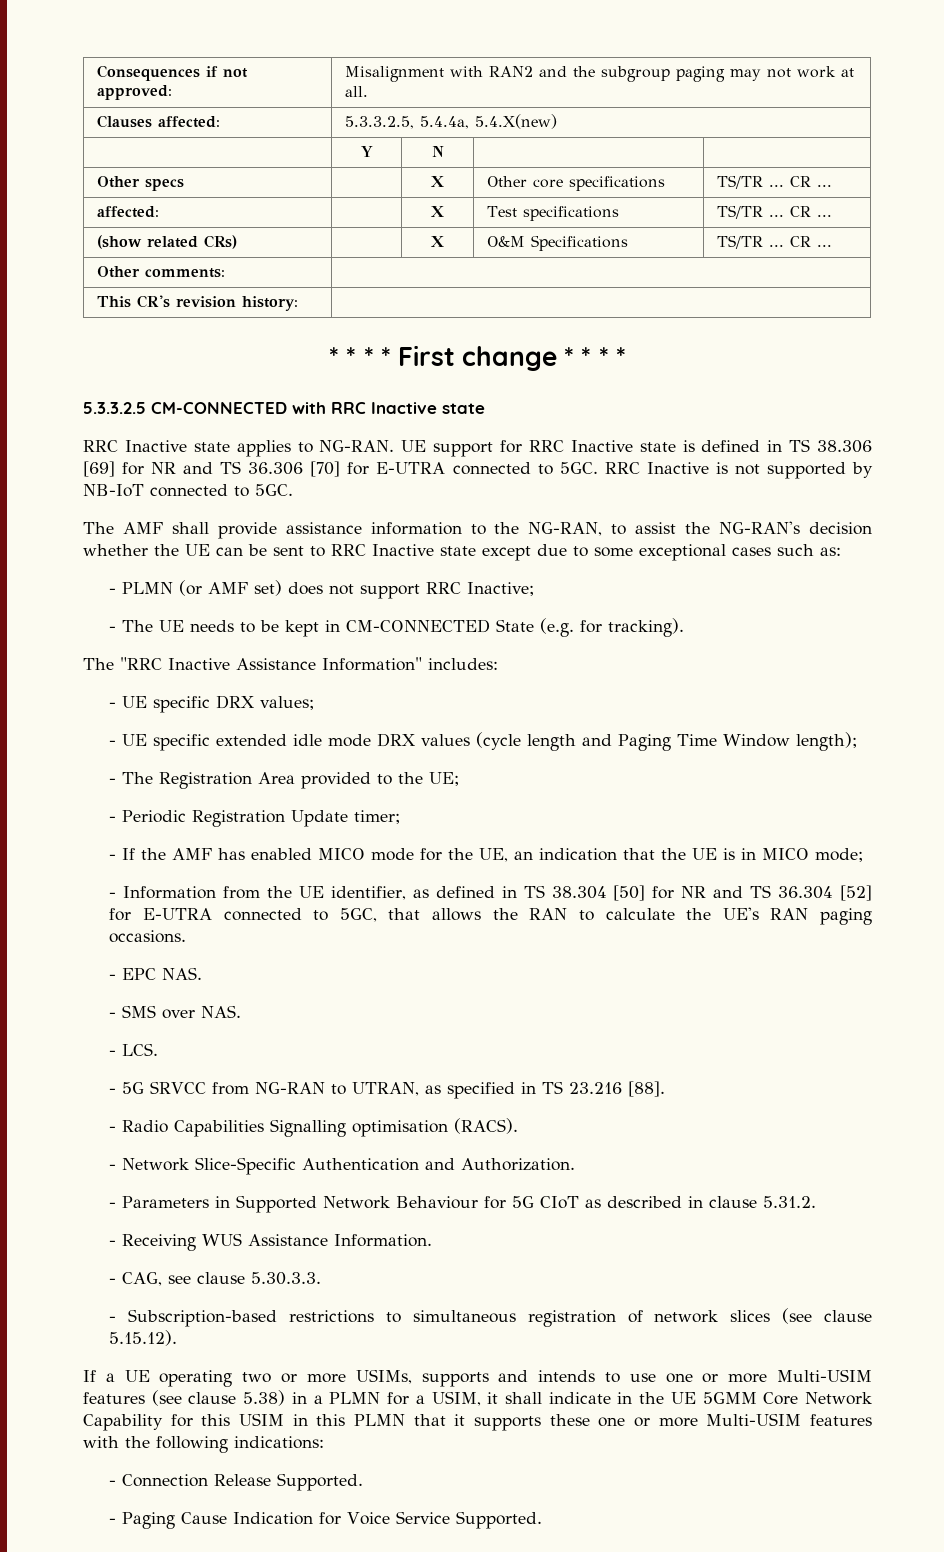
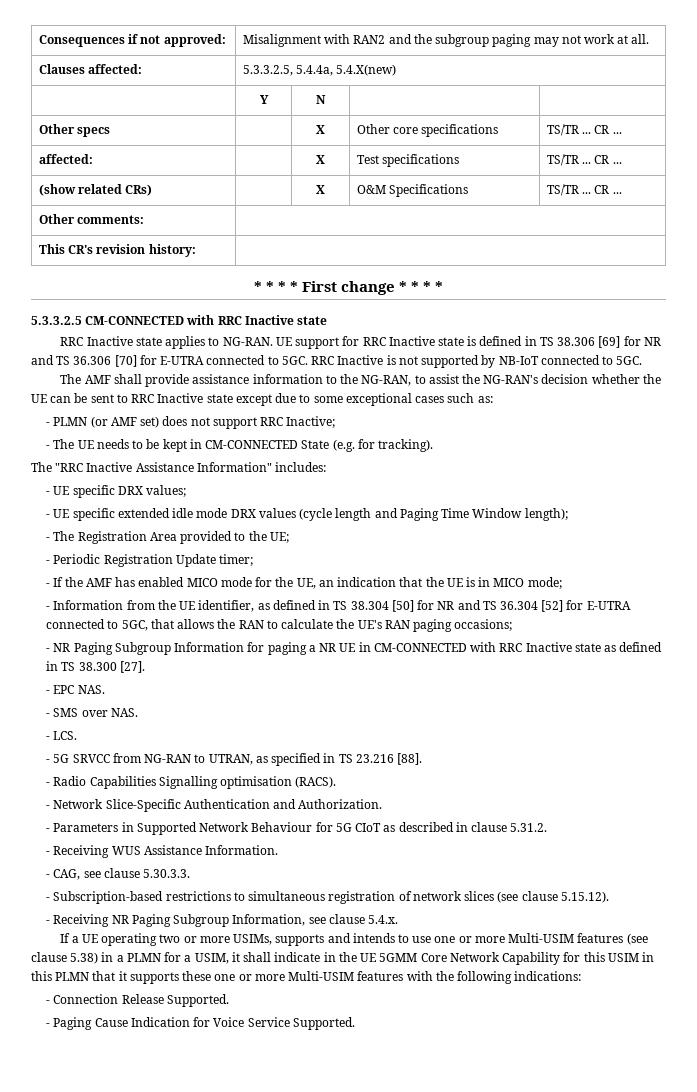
- - Information from the UE identifier, as defined in TS 38.304 [50] for NR and TS 36.304 [52] for E-UTRA connected to 5GC, that allows the RAN to calculate the UE's RAN paging occasions.
+ - Information from the UE identifier, as defined in TS 38.304 [50] for NR and TS 36.304 [52] for E-UTRA connected to 5GC, that allows the RAN to calculate the UE's RAN paging occasions;
+ - NR Paging Subgroup Information for paging a NR UE in CM-CONNECTED with RRC Inactive state as defined in TS 38.300 [27].
+ - Receiving NR Paging Subgroup Information, see clause 5.4.x.

